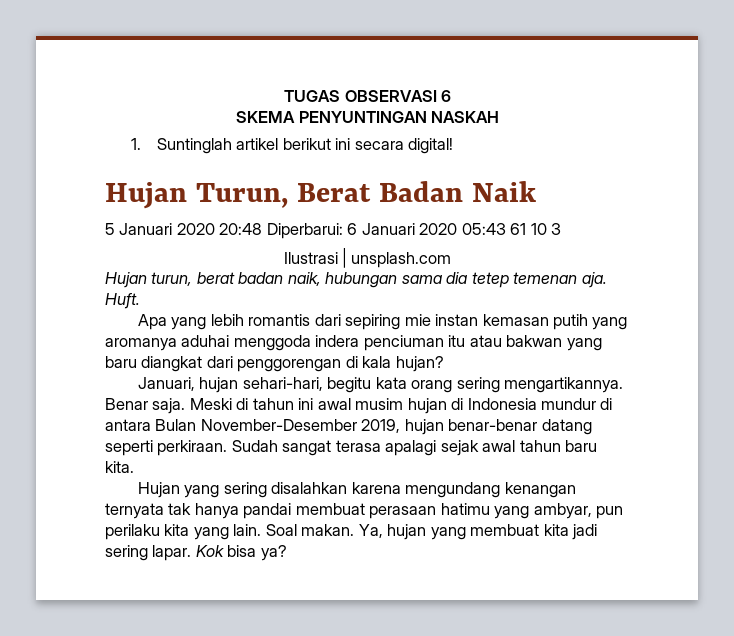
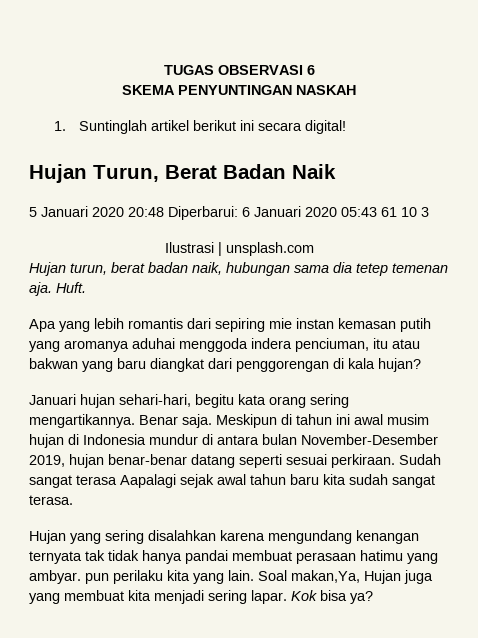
- Apa yang lebih romantis dari sepiring mie instan kemasan putih yang aromanya aduhai menggoda indera penciuman itu atau bakwan yang baru diangkat dari penggorengan di kala hujan?
+ Apa yang lebih romantis dari sepiring mie instan kemasan putih yang aromanya aduhai menggoda indera penciuman, itu atau bakwan yang baru diangkat dari penggorengan di kala hujan?
- Januari, hujan sehari-hari, begitu kata orang sering mengartikannya.
+ Januari hujan sehari-hari, begitu kata orang sering mengartikannya.
- Meski di tahun ini awal musim hujan di Indonesia mundur di antara Bulan November-Desember 2019, hujan benar-benar datang seperti perkiraan.
+ Meskipun di tahun ini awal musim hujan di Indonesia mundur di antara bulan November-Desember 2019, hujan benar-benar datang seperti sesuai perkiraan.
- Sudah sangat terasa apalagi sejak awal tahun baru kita.
+ Sudah sangat terasa Aapalagi sejak awal tahun baru kita sudah sangat terasa.
- Hujan yang sering disalahkan karena mengundang kenangan ternyata tak hanya pandai membuat perasaan hatimu yang ambyar, pun perilaku kita yang lain.
+ Hujan yang sering disalahkan karena mengundang kenangan ternyata tak tidak hanya pandai membuat perasaan hatimu yang ambyar. pun perilaku kita yang lain.
- Soal makan. Ya, hujan yang membuat kita jadi sering lapar.
+ Soal makan,Ya, Hujan juga yang membuat kita menjadi sering lapar.

